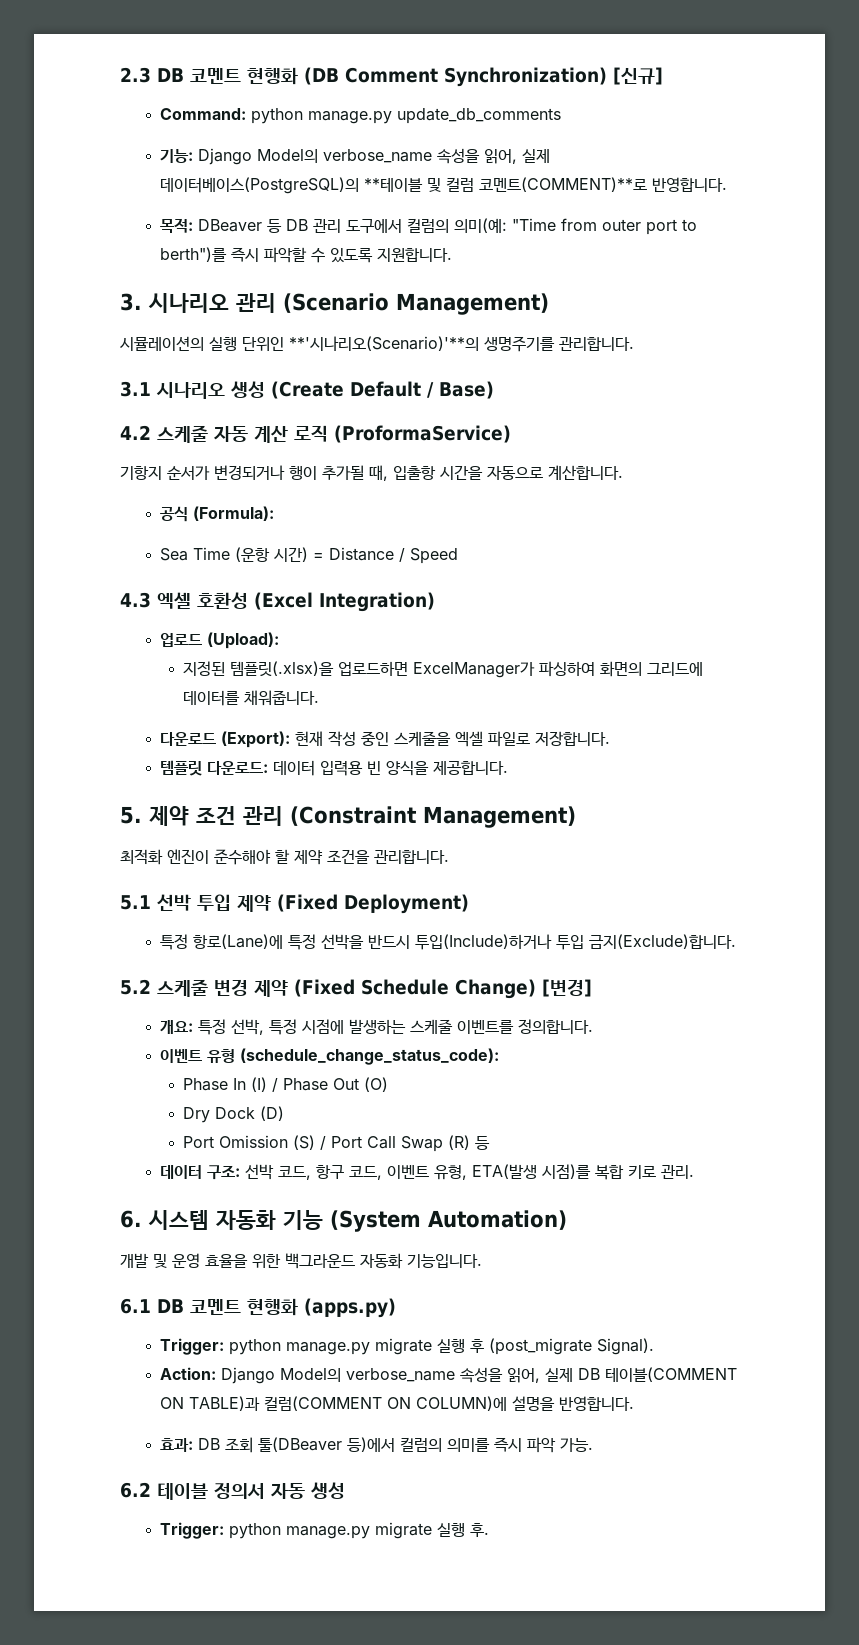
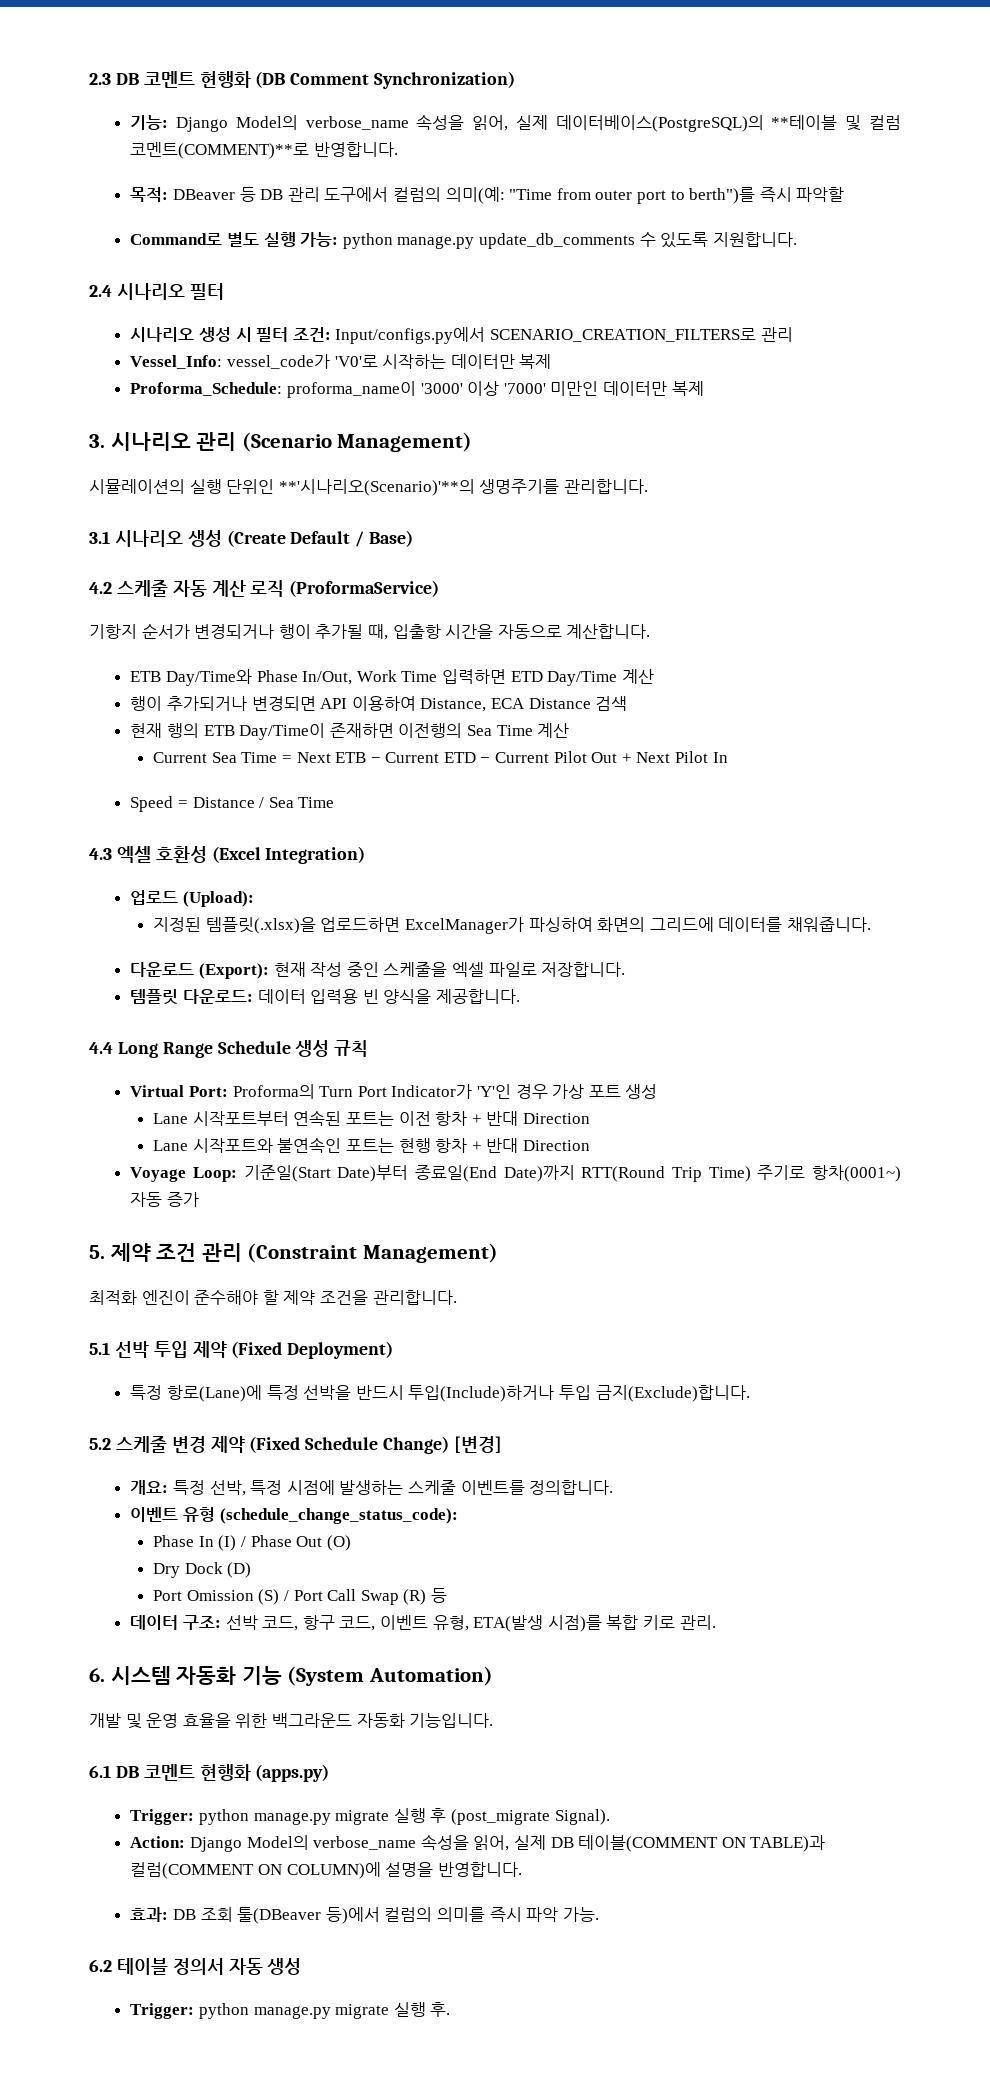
- 2.3 DB 코멘트 현행화 (DB Comment Synchronization) [신규]
- Command: python manage.py update_db_comments
+ 2.3 DB 코멘트 현행화 (DB Comment Synchronization)
- 목적: DBeaver 등 DB 관리 도구에서 컬럼의 의미(예: "Time from outer port to berth")를 즉시 파악할 수 있도록 지원합니다.
+ 목적: DBeaver 등 DB 관리 도구에서 컬럼의 의미(예: "Time from outer port to berth")를 즉시 파악할
+ Command로 별도 실행 가능: python manage.py update_db_comments 수 있도록 지원합니다.
+ 2.4 시나리오 필터
+ 시나리오 생성 시 필터 조건: Input/configs.py에서 SCENARIO_CREATION_FILTERS로 관리
+ Vessel_Info: vessel_code가 'V0'로 시작하는 데이터만 복제
+ Proforma_Schedule: proforma_name이 '3000' 이상 '7000' 미만인 데이터만 복제
- 공식 (Formula):
- Sea Time (운항 시간) = Distance / Speed
+ ETB Day/Time와 Phase In/Out, Work Time 입력하면 ETD Day/Time 계산
+ 행이 추가되거나 변경되면 API 이용하여 Distance, ECA Distance 검색
+ 현재 행의 ETB Day/Time이 존재하면 이전행의 Sea Time 계산
+ Current Sea Time = Next ETB − Current ETD − Current Pilot Out + Next Pilot In
+ Speed = Distance / Sea Time
+ 4.4 Long Range Schedule 생성 규칙
+ Virtual Port: Proforma의 Turn Port Indicator가 'Y'인 경우 가상 포트 생성
+ Lane 시작포트부터 연속된 포트는 이전 항차 + 반대 Direction
+ Lane 시작포트와 불연속인 포트는 현행 항차 + 반대 Direction
+ Voyage Loop: 기준일(Start Date)부터 종료일(End Date)까지 RTT(Round Trip Time) 주기로 항차(0001~) 자동 증가

